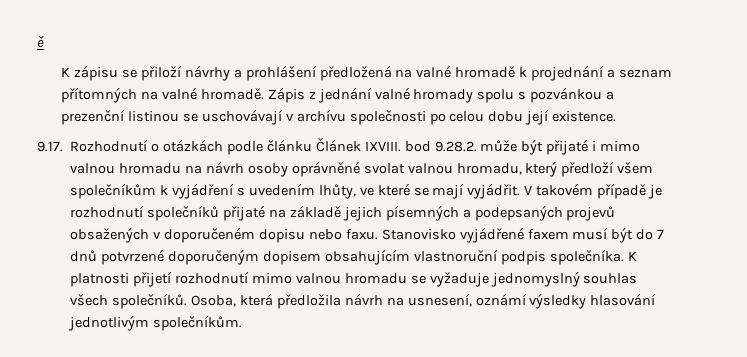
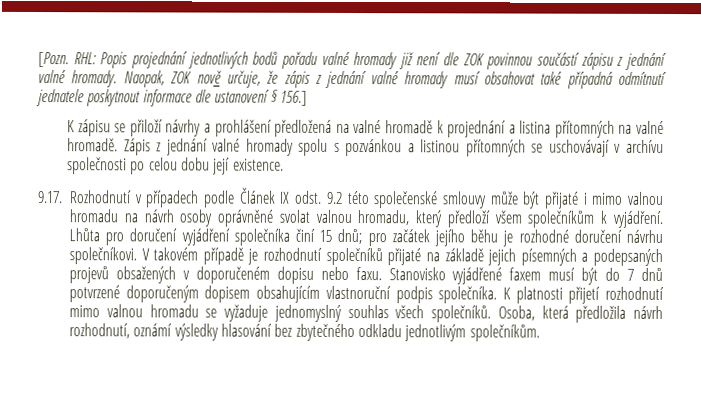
- ě
+ [Pozn. RHL: Popis projednání jednotlivých bodů pořadu valné hromady již není dle ZOK povinnou součástí zápisu z jednání valné hromady. Naopak, ZOK nově určuje, že zápis z jednání valné hromady musí obsahovat také případná odmítnutí jednatele poskytnout informace dle ustanovení § 156.]
- K zápisu se přiloží návrhy a prohlášení předložená na valné hromadě k projednání a seznam přítomných na valné hromadě.
+ K zápisu se přiloží návrhy a prohlášení předložená na valné hromadě k projednání a listina přítomných na valné hromadě.
- Zápis z jednání valné hromady spolu s pozvánkou a prezenční listinou se uschovávají v archívu společnosti po celou dobu její existence.
+ Zápis z jednání valné hromady spolu s pozvánkou a listinou přítomných se uschovávají v archívu společnosti po celou dobu její existence.
- 9.17. Rozhodnutí o otázkách podle článku Článek IXVIII. bod 9.28.2. může být přijaté i mimo valnou hromadu na návrh osoby oprávněné svolat valnou hromadu, který předloží všem společníkům k vyjádření s uvedením lhůty, ve které se mají vyjádřit.
+ 9.17. Rozhodnutí v případech podle Článek IX odst. 9.2 této společenské smlouvy může být přijaté i mimo valnou hromadu na návrh osoby oprávněné svolat valnou hromadu, který předloží všem společníkům k vyjádření. Lhůta pro doručení vyjádření společníka činí 15 dnů; pro začátek jejího běhu je rozhodné doručení návrhu společníkovi.
- Osoba, která předložila návrh na usnesení, oznámí výsledky hlasování jednotlivým společníkům.
+ Osoba, která předložila návrh rozhodnutí, oznámí výsledky hlasování bez zbytečného odkladu jednotlivým společníkům.

